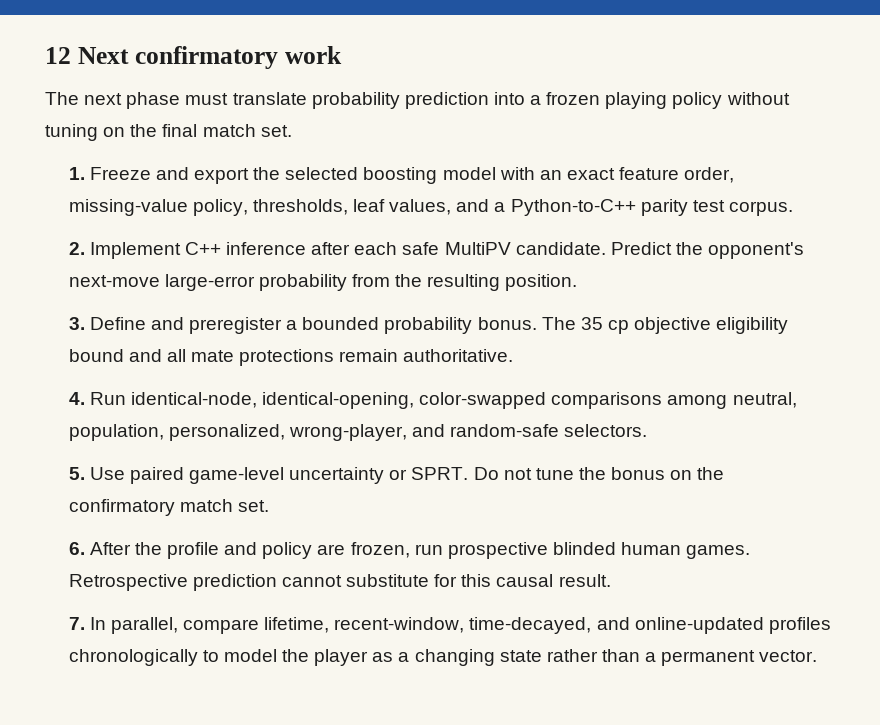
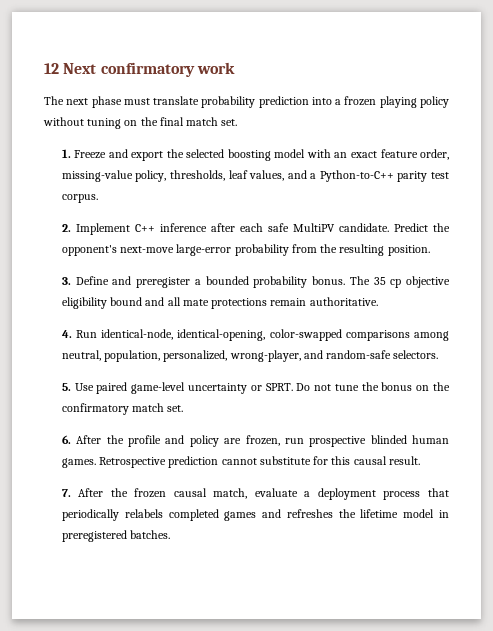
- 7. In parallel, compare lifetime, recent-window, time-decayed, and online-updated profiles chronologically to model the player as a changing state rather than a permanent vector.
+ 7. After the frozen causal match, evaluate a deployment process that periodically relabels completed games and refreshes the lifetime model in preregistered batches.

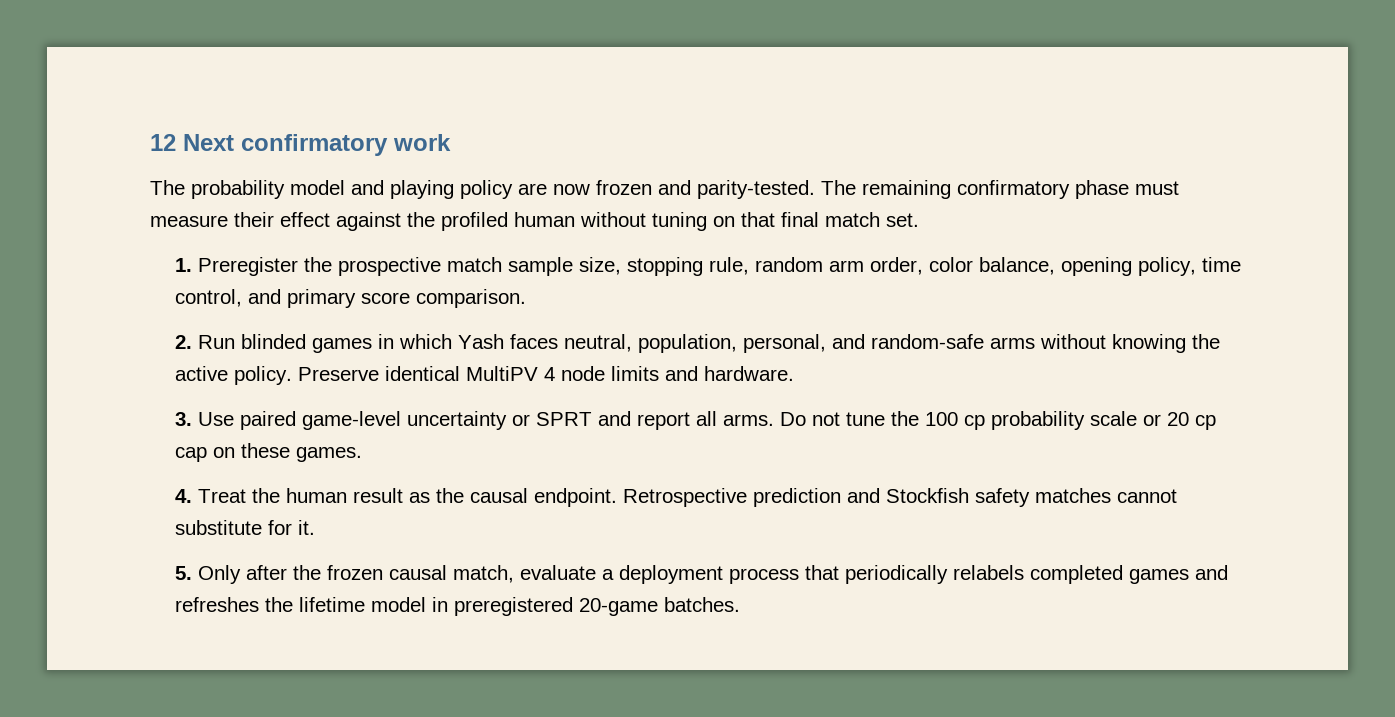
- The next phase must translate probability prediction into a frozen playing policy without tuning on the final match set.
+ The probability model and playing policy are now frozen and parity-tested. The remaining confirmatory phase must measure their effect against the profiled human without tuning on that final match set.
- 1. Freeze and export the selected boosting model with an exact feature order, missing-value policy, thresholds, leaf values, and a Python-to-C++ parity test corpus.
- 2. Implement C++ inference after each safe MultiPV candidate. Predict the opponent's next-move large-error probability from the resulting position.
- 3. Define and preregister a bounded probability bonus. The 35 cp objective eligibility bound and all mate protections remain authoritative.
- 4. Run identical-node, identical-opening, color-swapped comparisons among neutral, population, personalized, wrong-player, and random-safe selectors.
- 5. Use paired game-level uncertainty or SPRT. Do not tune the bonus on the confirmatory match set.
- 6. After the profile and policy are frozen, run prospective blinded human games. Retrospective prediction cannot substitute for this causal result.
- 7. After the frozen causal match, evaluate a deployment process that periodically relabels completed games and refreshes the lifetime model in preregistered batches.
+ 1. Preregister the prospective match sample size, stopping rule, random arm order, color balance, opening policy, time control, and primary score comparison.
+ 2. Run blinded games in which Yash faces neutral, population, personal, and random-safe arms without knowing the active policy. Preserve identical MultiPV 4 node limits and hardware.
+ 3. Use paired game-level uncertainty or SPRT and report all arms. Do not tune the 100 cp probability scale or 20 cp cap on these games.
+ 4. Treat the human result as the causal endpoint. Retrospective prediction and Stockfish safety matches cannot substitute for it.
+ 5. Only after the frozen causal match, evaluate a deployment process that periodically relabels completed games and refreshes the lifetime model in preregistered 20-game batches.

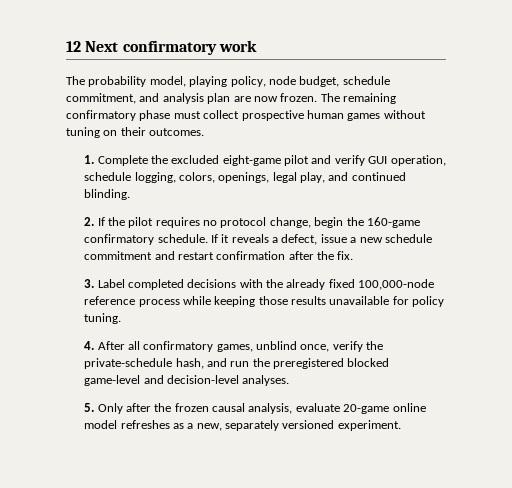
- The probability model and playing policy are now frozen and parity-tested.
+ The probability model, playing policy, node budget, schedule commitment, and analysis plan are now frozen.
- The remaining confirmatory phase must measure their effect against the profiled human without tuning on that final match set.
- 1. Preregister the prospective match sample size, stopping rule, random arm order, color balance, opening policy, time control, and primary score comparison.
- 2. Run blinded games in which Yash faces neutral, population, personal, and random-safe arms without knowing the active policy. Preserve identical MultiPV 4 node limits and hardware.
- 3. Use paired game-level uncertainty or SPRT and report all arms. Do not tune the 100 cp probability scale or 20 cp cap on these games.
- 4. Treat the human result as the causal endpoint. Retrospective prediction and Stockfish safety matches cannot substitute for it.
+ The remaining confirmatory phase must collect prospective human games without tuning on their outcomes.
+ 1. Complete the excluded eight-game pilot and verify GUI operation, schedule logging, colors, openings, legal play, and continued blinding.
+ 2. If the pilot requires no protocol change, begin the 160-game confirmatory schedule. If it reveals a defect, issue a new schedule commitment and restart confirmation after the fix.
+ 3. Label completed decisions with the already fixed 100,000-node reference process while keeping those results unavailable for policy tuning.
+ 4. After all confirmatory games, unblind once, verify the private-schedule hash, and run the preregistered blocked game-level and decision-level analyses.
- 5. Only after the frozen causal match, evaluate a deployment process that periodically relabels completed games and refreshes the lifetime model in preregistered 20-game batches.
+ 5. Only after the frozen causal analysis, evaluate 20-game online model refreshes as a new, separately versioned experiment.

